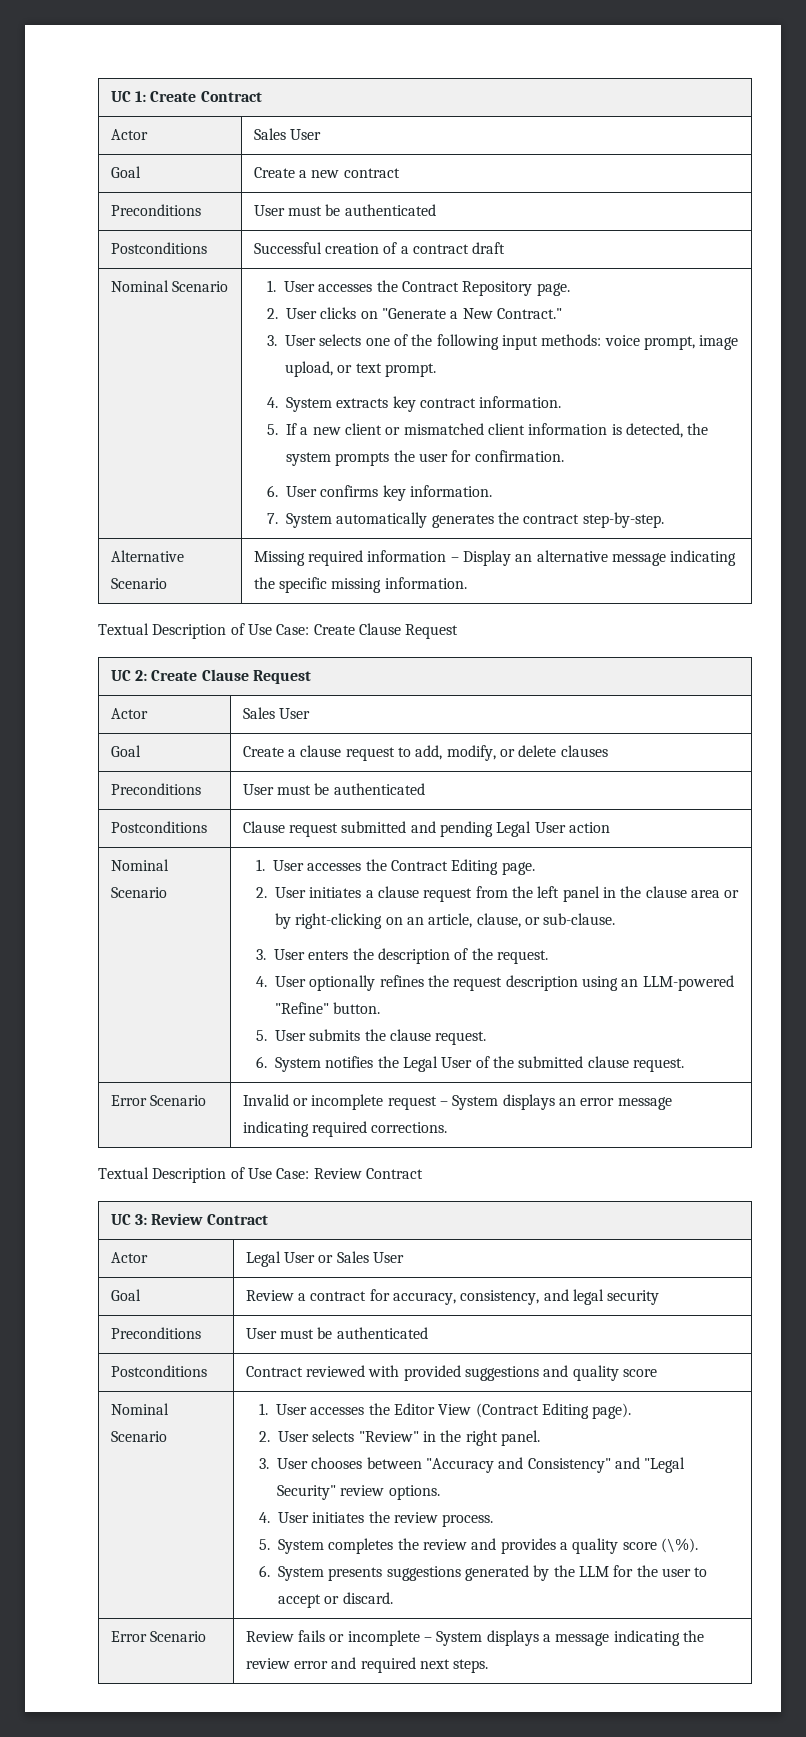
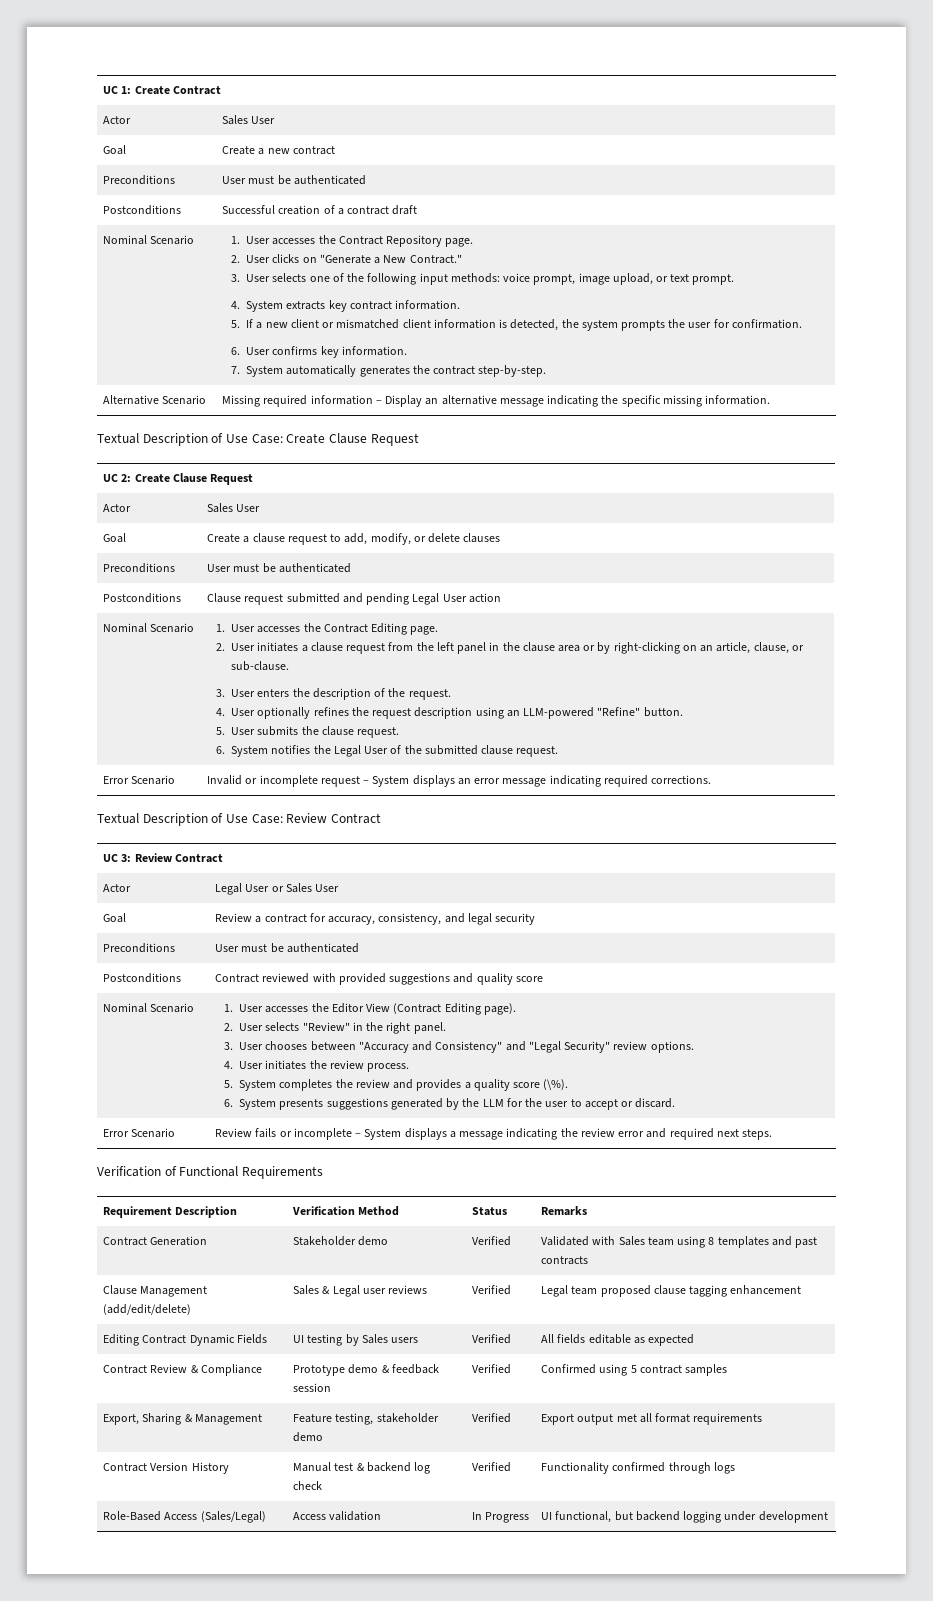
+ Verification of Functional Requirements
+ Requirement Description | Verification Method | Status | Remarks
+ Contract Generation | Stakeholder demo | Verified | Validated with Sales team using 8 templates and past contracts
+ Clause Management (add/edit/delete) | Sales & Legal user reviews | Verified | Legal team proposed clause tagging enhancement
+ Editing Contract Dynamic Fields | UI testing by Sales users | Verified | All fields editable as expected
+ Contract Review & Compliance | Prototype demo & feedback session | Verified | Confirmed using 5 contract samples
+ Export, Sharing & Management | Feature testing, stakeholder demo | Verified | Export output met all format requirements
+ Contract Version History | Manual test & backend log check | Verified | Functionality confirmed through logs
+ Role-Based Access (Sales/Legal) | Access validation | In Progress | UI functional, but backend logging under development

